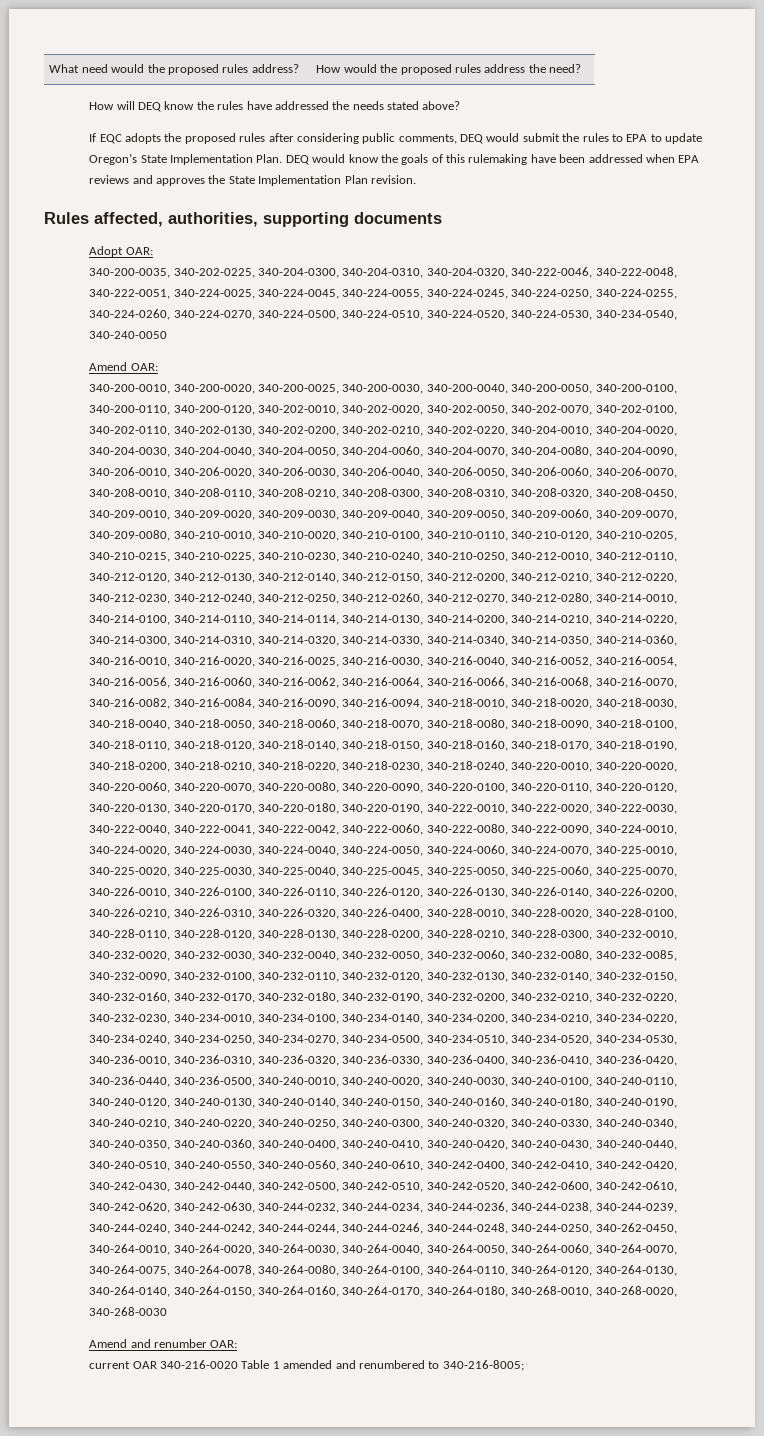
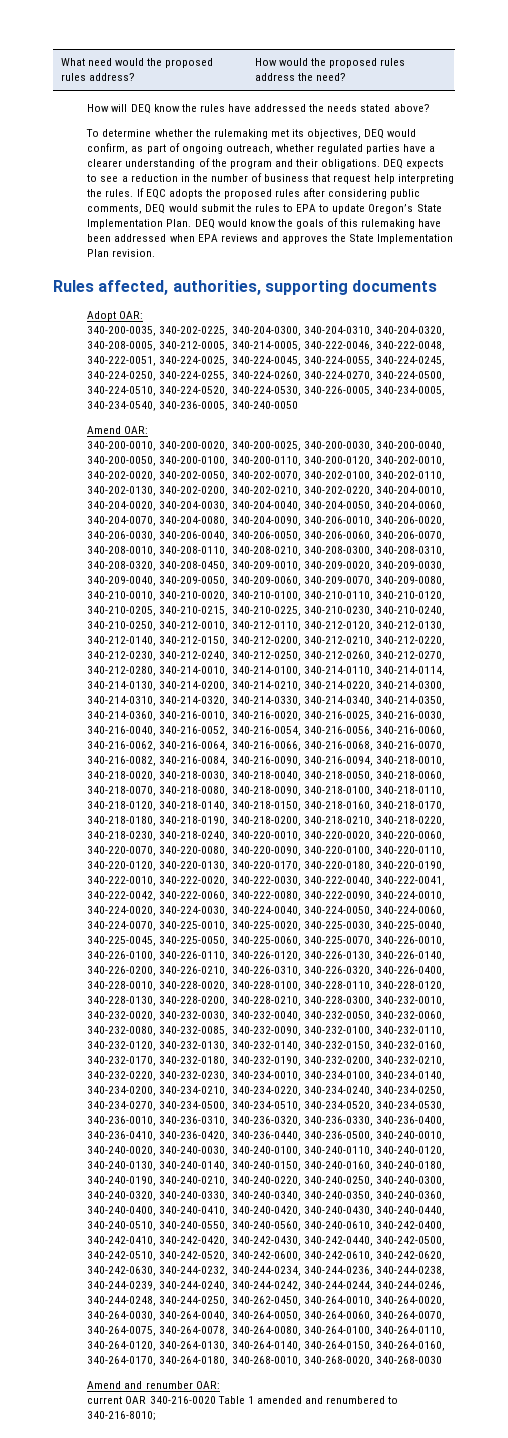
+ To determine whether the rulemaking met its objectives, DEQ would confirm, as part of ongoing outreach, whether regulated parties have a clearer understanding of the program and their obligations. DEQ expects to see a reduction in the number of business that request help interpreting the rules.
- 340-200-0035, 340-202-0225, 340-204-0300, 340-204-0310, 340-204-0320, 340-222-0046, 340-222-0048, 340-222-0051, 340-224-0025, 340-224-0045, 340-224-0055, 340-224-0245, 340-224-0250, 340-224-0255, 340-224-0260, 340-224-0270, 340-224-0500, 340-224-0510, 340-224-0520, 340-224-0530, 340-234-0540, 340-240-0050
+ 340-200-0035, 340-202-0225, 340-204-0300, 340-204-0310, 340-204-0320, 340-208-0005, 340-212-0005, 340-214-0005, 340-222-0046, 340-222-0048, 340-222-0051, 340-224-0025, 340-224-0045, 340-224-0055, 340-224-0245, 340-224-0250, 340-224-0255, 340-224-0260, 340-224-0270, 340-224-0500, 340-224-0510, 340-224-0520, 340-224-0530, 340-226-0005, 340-234-0005, 340-234-0540, 340-236-0005, 340-240-0050
- 340-200-0010, 340-200-0020, 340-200-0025, 340-200-0030, 340-200-0040, 340-200-0050, 340-200-0100, 340-200-0110, 340-200-0120, 340-202-0010, 340-202-0020, 340-202-0050, 340-202-0070, 340-202-0100, 340-202-0110, 340-202-0130, 340-202-0200, 340-202-0210, 340-202-0220, 340-204-0010, 340-204-0020, 340-204-0030, 340-204-0040, 340-204-0050, 340-204-0060, 340-204-0070, 340-204-0080, 340-204-0090, 340-206-0010, 340-206-0020, 340-206-0030, 340-206-0040, 340-206-0050, 340-206-0060, 340-206-0070, 340-208-0010, 340-208-0110, 340-208-0210, 340-208-0300, 340-208-0310, 340-208-0320, 340-208-0450, 340-209-0010, 340-209-0020, 340-209-0030, 340-209-0040, 340-209-0050, 340-209-0060, 340-209-0070, 340-209-0080, 340-210-0010, 340-210-0020, 340-210-0100, 340-210-0110, 340-210-0120, 340-210-0205, 340-210-0215, 340-210-0225, 340-210-0230, 340-210-0240, 340-210-0250, 340-212-0010, 340-212-0110, 340-212-0120, 340-212-0130, 340-212-0140, 340-212-0150, 340-212-0200, 340-212-0210, 340-212-0220, 340-212-0230, 340-212-0240, 340-212-0250, 340-212-0260, 340-212-0270, 340-212-0280, 340-214-0010, 340-214-0100, 340-214-0110, 340-214-0114, 340-214-0130, 340-214-0200, 340-214-0210, 340-214-0220, 340-214-0300, 340-214-0310, 340-214-0320, 340-214-0330, 340-214-0340, 340-214-0350, 340-214-0360, 340-216-0010, 340-216-0020, 340-216-0025, 340-216-0030, 340-216-0040, 340-216-0052, 340-216-0054, 340-216-0056, 340-216-0060, 340-216-0062, 340-216-0064, 340-216-0066, 340-216-0068, 340-216-0070, 340-216-0082, 340-216-0084, 340-216-0090, 340-216-0094, 340-218-0010, 340-218-0020, 340-218-0030, 340-218-0040, 340-218-0050, 340-218-0060, 340-218-0070, 340-218-0080, 340-218-0090, 340-218-0100, 340-218-0110, 340-218-0120, 340-218-0140, 340-218-0150, 340-218-0160, 340-218-0170, 340-218-0190, 340-218-0200, 340-218-0210, 340-218-0220, 340-218-0230, 340-218-0240, 340-220-0010, 340-220-0020, 340-220-0060, 340-220-0070, 340-220-0080, 340-220-0090, 340-220-0100, 340-220-0110, 340-220-0120, 340-220-0130, 340-220-0170, 340-220-0180, 340-220-0190, 340-222-0010, 340-222-0020, 340-222-0030, 340-222-0040, 340-222-0041, 340-222-0042, 340-222-0060, 340-222-0080, 340-222-0090, 340-224-0010, 340-224-0020, 340-224-0030, 340-224-0040, 340-224-0050, 340-224-0060, 340-224-0070, 340-225-0010, 340-225-0020, 340-225-0030, 340-225-0040, 340-225-0045, 340-225-0050, 340-225-0060, 340-225-0070, 340-226-0010, 340-226-0100, 340-226-0110, 340-226-0120, 340-226-0130, 340-226-0140, 340-226-0200, 340-226-0210, 340-226-0310, 340-226-0320, 340-226-0400, 340-228-0010, 340-228-0020, 340-228-0100, 340-228-0110, 340-228-0120, 340-228-0130, 340-228-0200, 340-228-0210, 340-228-0300, 340-232-0010, 340-232-0020, 340-232-0030, 340-232-0040, 340-232-0050, 340-232-0060, 340-232-0080, 340-232-0085, 340-232-0090, 340-232-0100, 340-232-0110, 340-232-0120, 340-232-0130, 340-232-0140, 340-232-0150, 340-232-0160, 340-232-0170, 340-232-0180, 340-232-0190, 340-232-0200, 340-232-0210, 340-232-0220, 340-232-0230, 340-234-0010, 340-234-0100, 340-234-0140, 340-234-0200, 340-234-0210, 340-234-0220, 340-234-0240, 340-234-0250, 340-234-0270, 340-234-0500, 340-234-0510, 340-234-0520, 340-234-0530, 340-236-0010, 340-236-0310, 340-236-0320, 340-236-0330, 340-236-0400, 340-236-0410, 340-236-0420, 340-236-0440, 340-236-0500, 340-240-0010, 340-240-0020, 340-240-0030, 340-240-0100, 340-240-0110, 340-240-0120, 340-240-0130, 340-240-0140, 340-240-0150, 340-240-0160, 340-240-0180, 340-240-0190, 340-240-0210, 340-240-0220, 340-240-0250, 340-240-0300, 340-240-0320, 340-240-0330, 340-240-0340, 340-240-0350, 340-240-0360, 340-240-0400, 340-240-0410, 340-240-0420, 340-240-0430, 340-240-0440, 340-240-0510, 340-240-0550, 340-240-0560, 340-240-0610, 340-242-0400, 340-242-0410, 340-242-0420, 340-242-0430, 340-242-0440, 340-242-0500, 340-242-0510, 340-242-0520, 340-242-0600, 340-242-0610, 340-242-0620, 340-242-0630, 340-244-0232, 340-244-0234, 340-244-0236, 340-244-0238, 340-244-0239, 340-244-0240, 340-244-0242, 340-244-0244, 340-244-0246, 340-244-0248, 340-244-0250, 340-262-0450, 340-264-0010, 340-264-0020, 340-264-0030, 340-264-0040, 340-264-0050, 340-264-0060, 340-264-0070, 340-264-0075, 340-264-0078, 340-264-0080, 340-264-0100, 340-264-0110, 340-264-0120, 340-264-0130, 340-264-0140, 340-264-0150, 340-264-0160, 340-264-0170, 340-264-0180, 340-268-0010, 340-268-0020, 340-268-0030
+ 340-200-0010, 340-200-0020, 340-200-0025, 340-200-0030, 340-200-0040, 340-200-0050, 340-200-0100, 340-200-0110, 340-200-0120, 340-202-0010, 340-202-0020, 340-202-0050, 340-202-0070, 340-202-0100, 340-202-0110, 340-202-0130, 340-202-0200, 340-202-0210, 340-202-0220, 340-204-0010, 340-204-0020, 340-204-0030, 340-204-0040, 340-204-0050, 340-204-0060, 340-204-0070, 340-204-0080, 340-204-0090, 340-206-0010, 340-206-0020, 340-206-0030, 340-206-0040, 340-206-0050, 340-206-0060, 340-206-0070, 340-208-0010, 340-208-0110, 340-208-0210, 340-208-0300, 340-208-0310, 340-208-0320, 340-208-0450, 340-209-0010, 340-209-0020, 340-209-0030, 340-209-0040, 340-209-0050, 340-209-0060, 340-209-0070, 340-209-0080, 340-210-0010, 340-210-0020, 340-210-0100, 340-210-0110, 340-210-0120, 340-210-0205, 340-210-0215, 340-210-0225, 340-210-0230, 340-210-0240, 340-210-0250, 340-212-0010, 340-212-0110, 340-212-0120, 340-212-0130, 340-212-0140, 340-212-0150, 340-212-0200, 340-212-0210, 340-212-0220, 340-212-0230, 340-212-0240, 340-212-0250, 340-212-0260, 340-212-0270, 340-212-0280, 340-214-0010, 340-214-0100, 340-214-0110, 340-214-0114, 340-214-0130, 340-214-0200, 340-214-0210, 340-214-0220, 340-214-0300, 340-214-0310, 340-214-0320, 340-214-0330, 340-214-0340, 340-214-0350, 340-214-0360, 340-216-0010, 340-216-0020, 340-216-0025, 340-216-0030, 340-216-0040, 340-216-0052, 340-216-0054, 340-216-0056, 340-216-0060, 340-216-0062, 340-216-0064, 340-216-0066, 340-216-0068, 340-216-0070, 340-216-0082, 340-216-0084, 340-216-0090, 340-216-0094, 340-218-0010, 340-218-0020, 340-218-0030, 340-218-0040, 340-218-0050, 340-218-0060, 340-218-0070, 340-218-0080, 340-218-0090, 340-218-0100, 340-218-0110, 340-218-0120, 340-218-0140, 340-218-0150, 340-218-0160, 340-218-0170, 340-218-0180, 340-218-0190, 340-218-0200, 340-218-0210, 340-218-0220, 340-218-0230, 340-218-0240, 340-220-0010, 340-220-0020, 340-220-0060, 340-220-0070, 340-220-0080, 340-220-0090, 340-220-0100, 340-220-0110, 340-220-0120, 340-220-0130, 340-220-0170, 340-220-0180, 340-220-0190, 340-222-0010, 340-222-0020, 340-222-0030, 340-222-0040, 340-222-0041, 340-222-0042, 340-222-0060, 340-222-0080, 340-222-0090, 340-224-0010, 340-224-0020, 340-224-0030, 340-224-0040, 340-224-0050, 340-224-0060, 340-224-0070, 340-225-0010, 340-225-0020, 340-225-0030, 340-225-0040, 340-225-0045, 340-225-0050, 340-225-0060, 340-225-0070, 340-226-0010, 340-226-0100, 340-226-0110, 340-226-0120, 340-226-0130, 340-226-0140, 340-226-0200, 340-226-0210, 340-226-0310, 340-226-0320, 340-226-0400, 340-228-0010, 340-228-0020, 340-228-0100, 340-228-0110, 340-228-0120, 340-228-0130, 340-228-0200, 340-228-0210, 340-228-0300, 340-232-0010, 340-232-0020, 340-232-0030, 340-232-0040, 340-232-0050, 340-232-0060, 340-232-0080, 340-232-0085, 340-232-0090, 340-232-0100, 340-232-0110, 340-232-0120, 340-232-0130, 340-232-0140, 340-232-0150, 340-232-0160, 340-232-0170, 340-232-0180, 340-232-0190, 340-232-0200, 340-232-0210, 340-232-0220, 340-232-0230, 340-234-0010, 340-234-0100, 340-234-0140, 340-234-0200, 340-234-0210, 340-234-0220, 340-234-0240, 340-234-0250, 340-234-0270, 340-234-0500, 340-234-0510, 340-234-0520, 340-234-0530, 340-236-0010, 340-236-0310, 340-236-0320, 340-236-0330, 340-236-0400, 340-236-0410, 340-236-0420, 340-236-0440, 340-236-0500, 340-240-0010, 340-240-0020, 340-240-0030, 340-240-0100, 340-240-0110, 340-240-0120, 340-240-0130, 340-240-0140, 340-240-0150, 340-240-0160, 340-240-0180, 340-240-0190, 340-240-0210, 340-240-0220, 340-240-0250, 340-240-0300, 340-240-0320, 340-240-0330, 340-240-0340, 340-240-0350, 340-240-0360, 340-240-0400, 340-240-0410, 340-240-0420, 340-240-0430, 340-240-0440, 340-240-0510, 340-240-0550, 340-240-0560, 340-240-0610, 340-242-0400, 340-242-0410, 340-242-0420, 340-242-0430, 340-242-0440, 340-242-0500, 340-242-0510, 340-242-0520, 340-242-0600, 340-242-0610, 340-242-0620, 340-242-0630, 340-244-0232, 340-244-0234, 340-244-0236, 340-244-0238, 340-244-0239, 340-244-0240, 340-244-0242, 340-244-0244, 340-244-0246, 340-244-0248, 340-244-0250, 340-262-0450, 340-264-0010, 340-264-0020, 340-264-0030, 340-264-0040, 340-264-0050, 340-264-0060, 340-264-0070, 340-264-0075, 340-264-0078, 340-264-0080, 340-264-0100, 340-264-0110, 340-264-0120, 340-264-0130, 340-264-0140, 340-264-0150, 340-264-0160, 340-264-0170, 340-264-0180, 340-268-0010, 340-268-0020, 340-268-0030
- current OAR 340-216-0020 Table 1 amended and renumbered to 340-216-8005;
+ current OAR 340-216-0020 Table 1 amended and renumbered to 340-216-8010;

